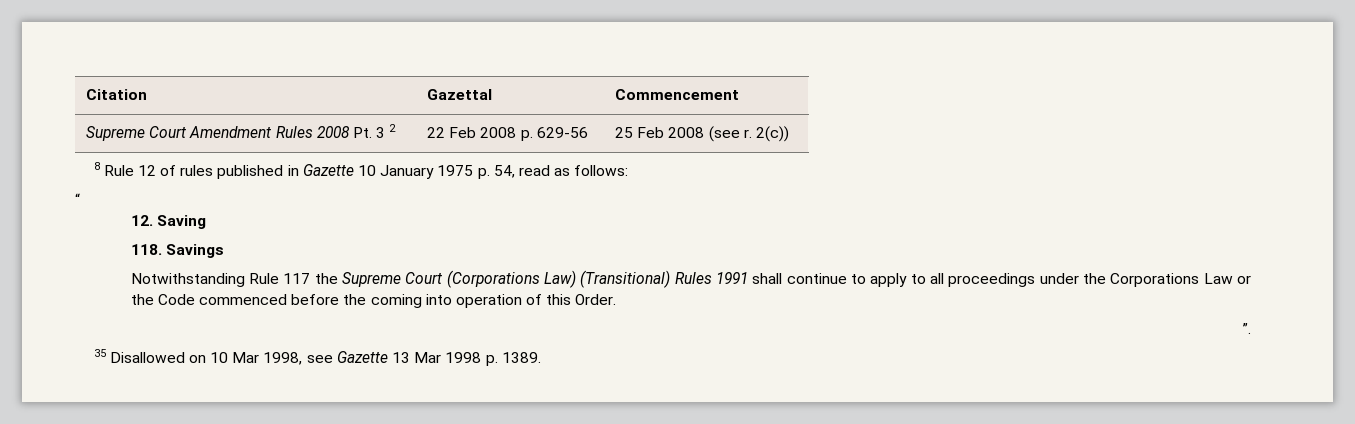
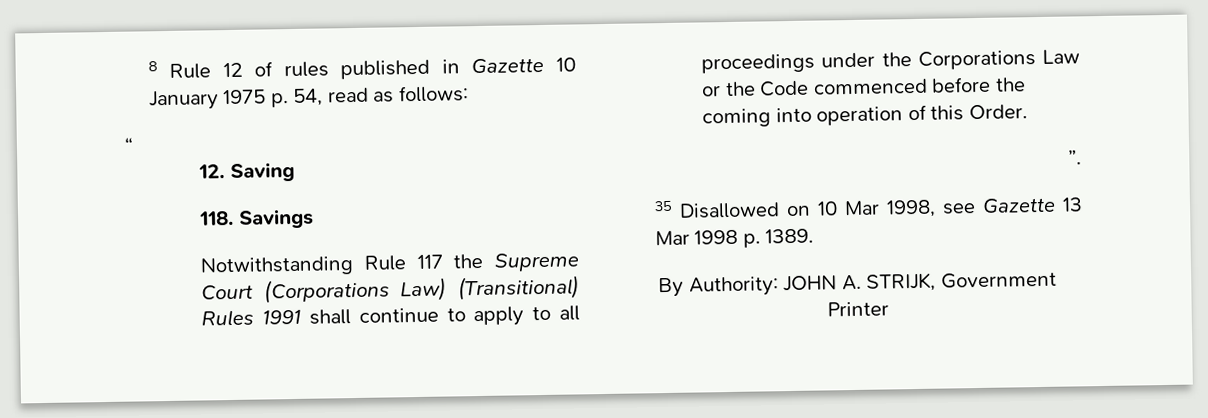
- Citation | Gazettal | Commencement
- Supreme Court Amendment Rules 2008 Pt. 3 2 | 22 Feb 2008 p. 629-56 | 25 Feb 2008 (see r. 2(c))
+ By Authority: JOHN A. STRIJK, Government Printer

